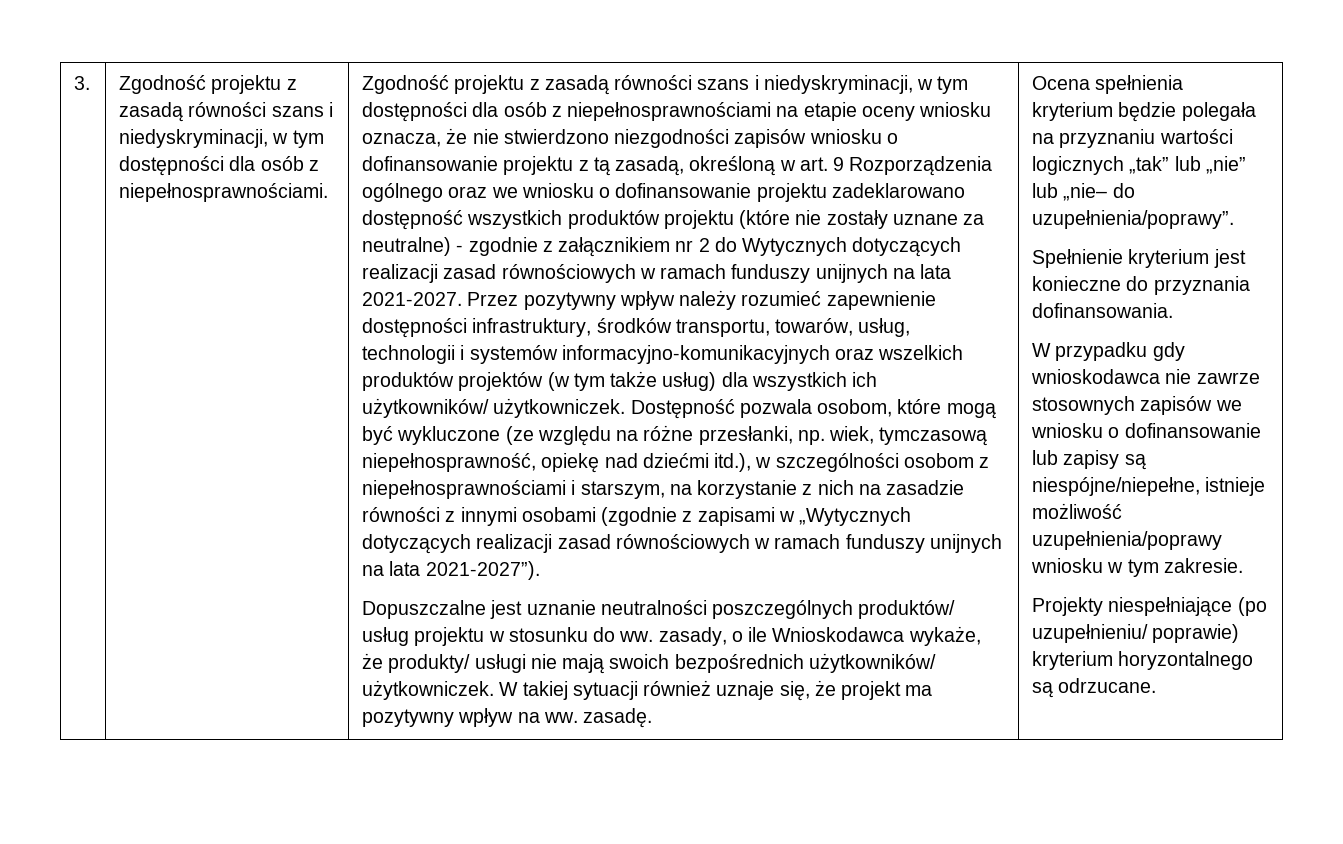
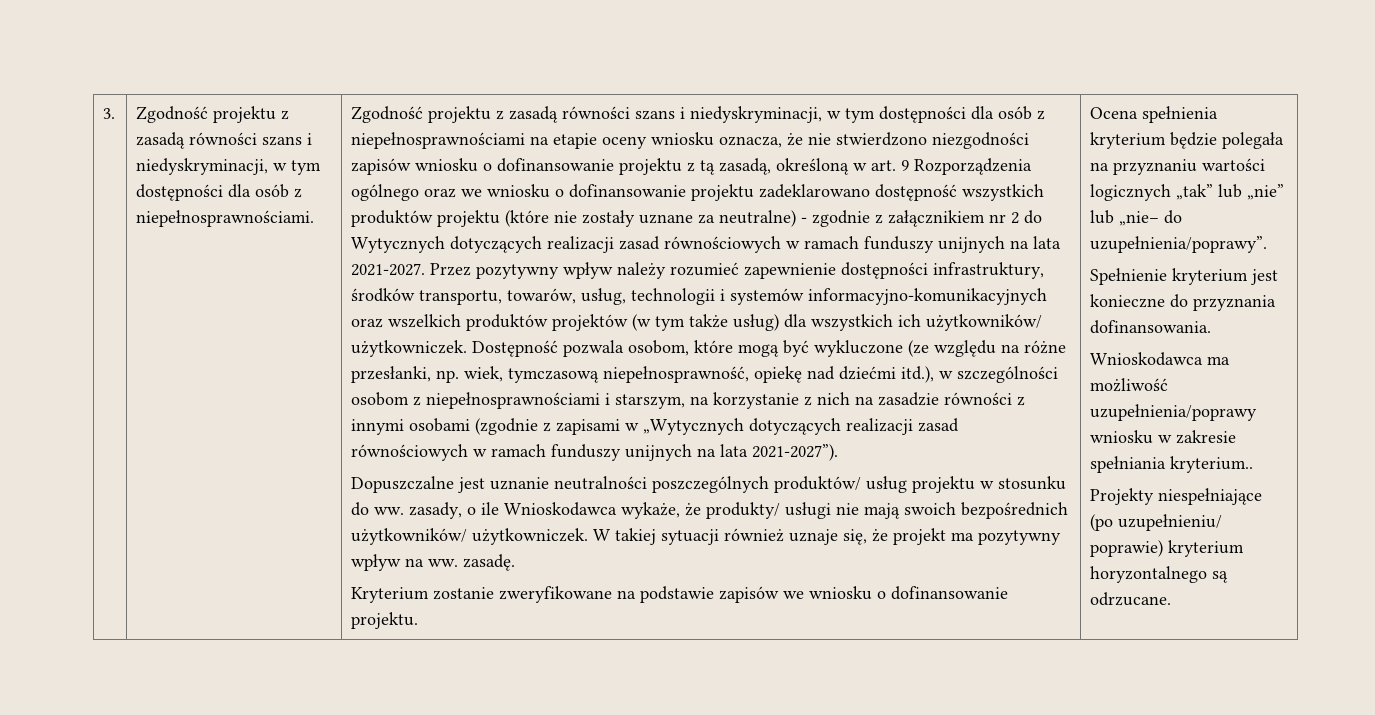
+ Kryterium zostanie zweryfikowane na podstawie zapisów we wniosku o dofinansowanie projektu.
- W przypadku gdy wnioskodawca nie zawrze stosownych zapisów we wniosku o dofinansowanie lub zapisy są niespójne/niepełne, istnieje możliwość uzupełnienia/poprawy wniosku w tym zakresie.
+ Wnioskodawca ma możliwość uzupełnienia/poprawy wniosku w zakresie spełniania kryterium..

